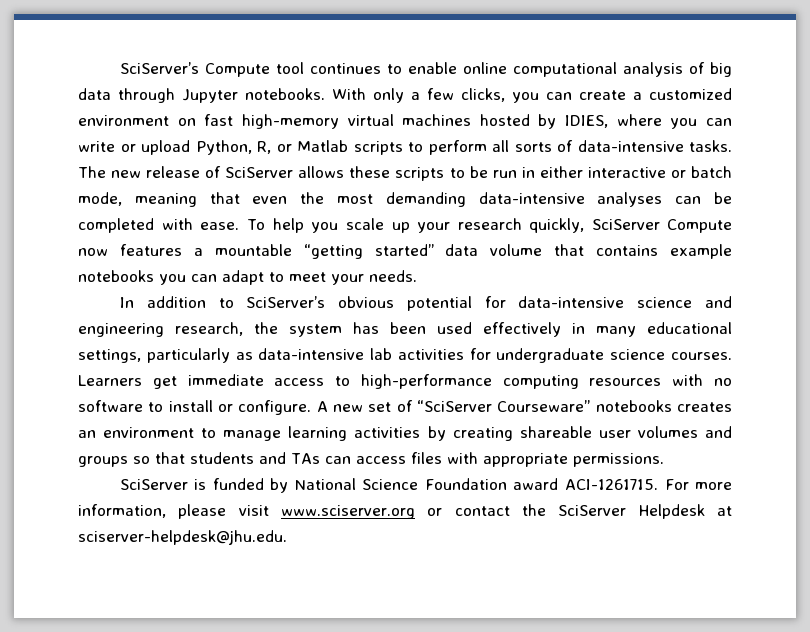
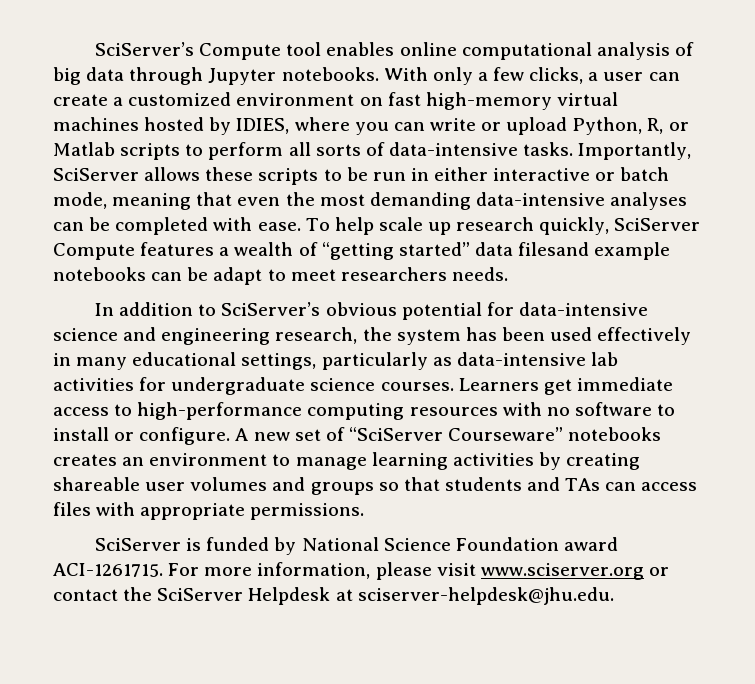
- SciServer’s Compute tool continues to enable online computational analysis of big data through Jupyter notebooks.
+ SciServer’s Compute tool enables online computational analysis of big data through Jupyter notebooks.
- With only a few clicks, you can create a customized environment on fast high-memory virtual machines hosted by IDIES, where you can write or upload Python, R, or Matlab scripts to perform all sorts of data-intensive tasks.
+ With only a few clicks, a user can create a customized environment on fast high-memory virtual machines hosted by IDIES, where you can write or upload Python, R, or Matlab scripts to perform all sorts of data-intensive tasks.
- The new release of SciServer allows these scripts to be run in either interactive or batch mode, meaning that even the most demanding data-intensive analyses can be completed with ease.
+ Importantly, SciServer allows these scripts to be run in either interactive or batch mode, meaning that even the most demanding data-intensive analyses can be completed with ease.
- To help you scale up your research quickly, SciServer Compute now features a mountable “getting started” data volume that contains example notebooks you can adapt to meet your needs.
+ To help scale up research quickly, SciServer Compute features a wealth of “getting started” data filesand example notebooks can be adapt to meet researchers needs.

